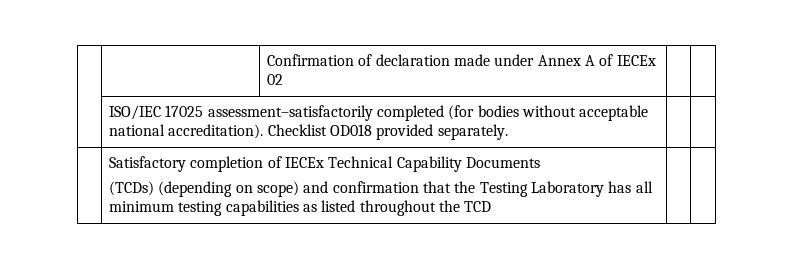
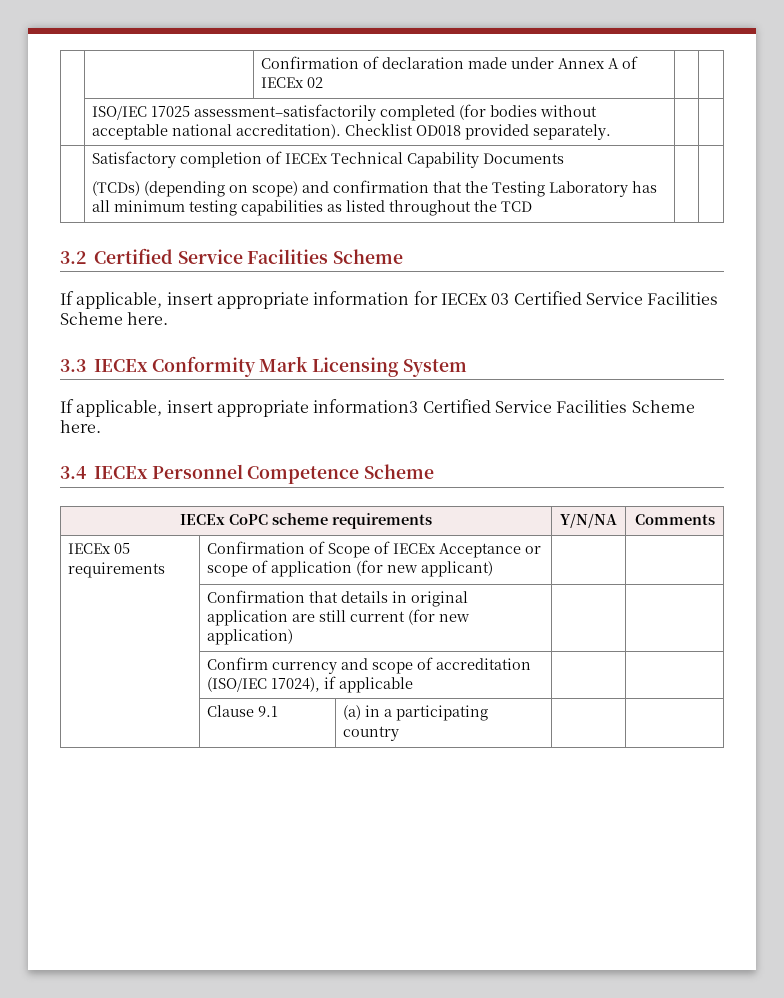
+ 3.2 Certified Service Facilities Scheme
+ If applicable, insert appropriate information for IECEx 03 Certified Service Facilities Scheme here.
+ 3.3 IECEx Conformity Mark Licensing System
+ If applicable, insert appropriate information3 Certified Service Facilities Scheme here.
+ 3.4 IECEx Personnel Competence Scheme
+ IECEx CoPC scheme requirements | Y/N/NA | Comments
+ IECEx 05 requirements | Confirmation of Scope of IECEx Acceptance or scope of application (for new applicant) | |
+ | Confirmation that details in original application are still current (for new application) | |
+ | Confirm currency and scope of accreditation (ISO/IEC 17024), if applicable | |
+ | Clause 9.1 | (a) in a participating country | |

